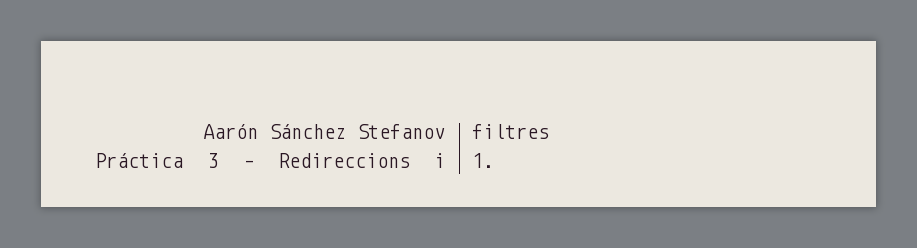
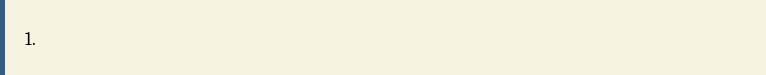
- Aarón Sánchez Stefanov
- Práctica 3 – Redireccions i filtres

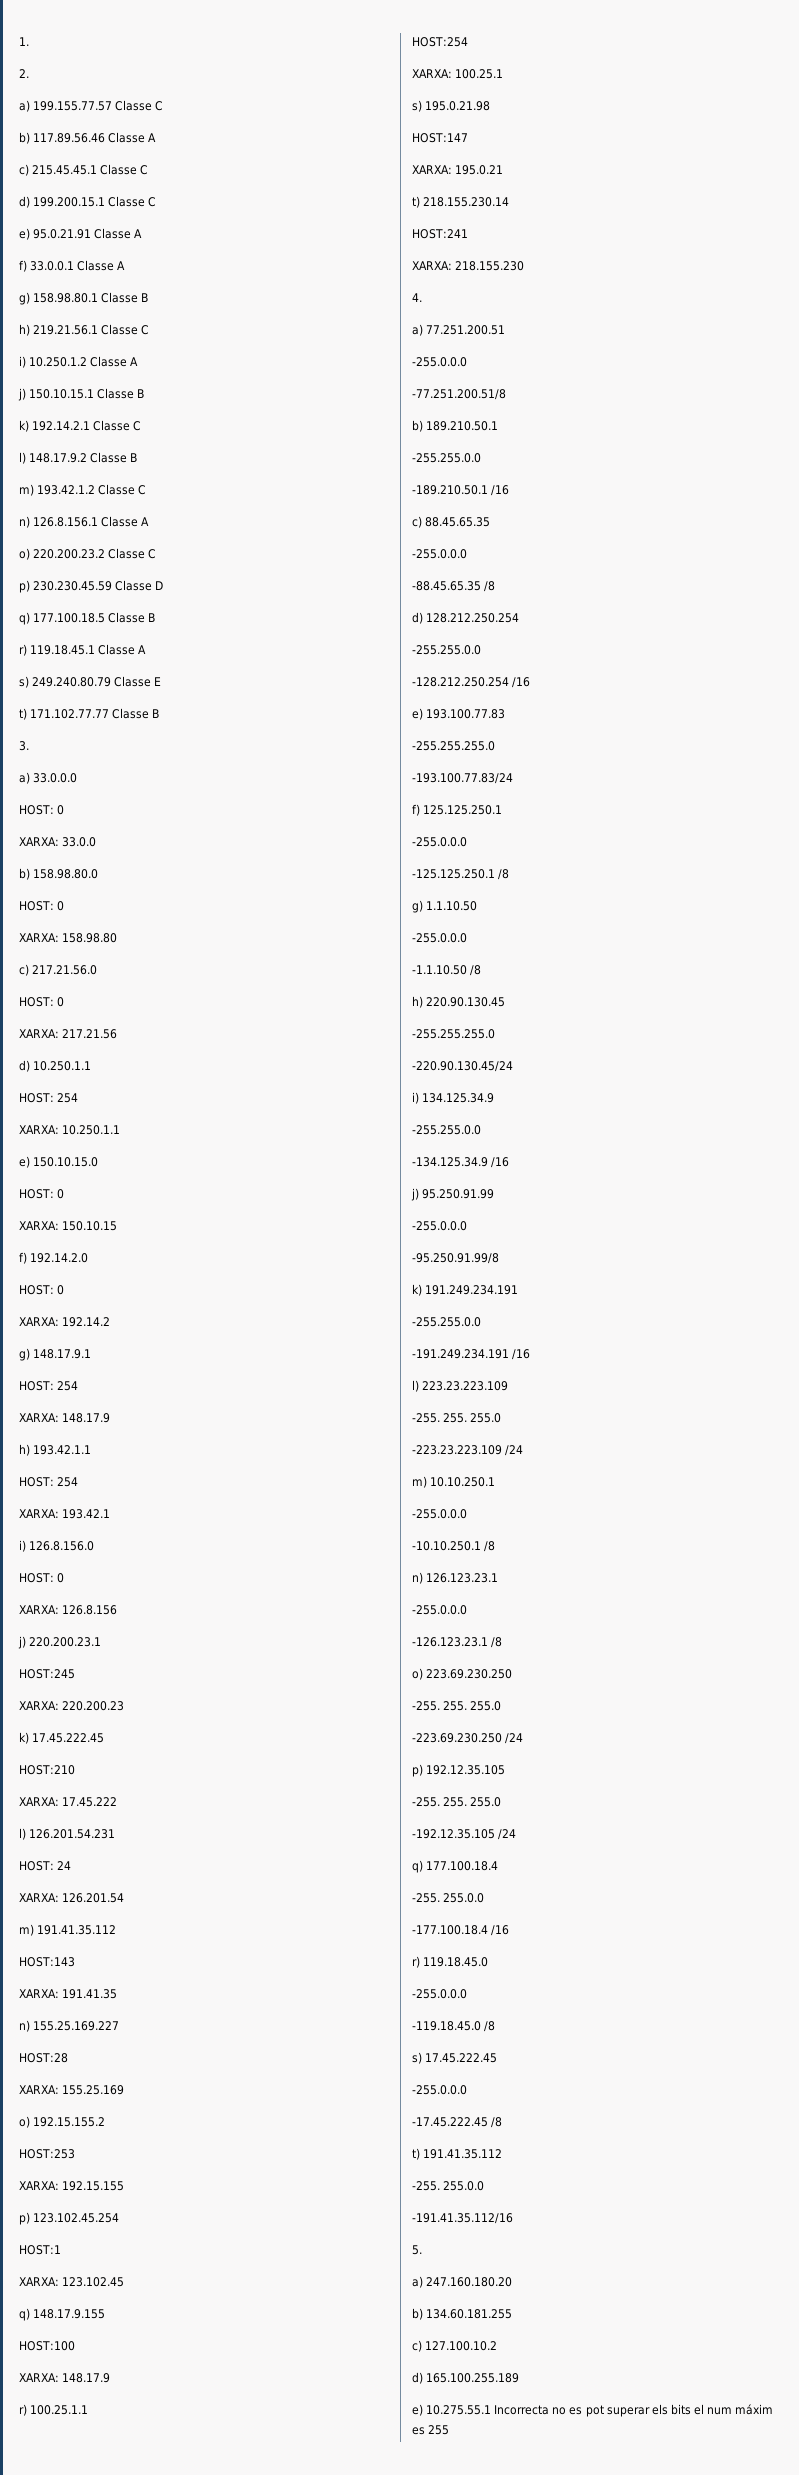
+ 2.
+ a) 199.155.77.57 Classe C
+ b) 117.89.56.46 Classe A
+ c) 215.45.45.1 Classe C
+ d) 199.200.15.1 Classe C
+ e) 95.0.21.91 Classe A
+ f) 33.0.0.1 Classe A
+ g) 158.98.80.1 Classe B
+ h) 219.21.56.1 Classe C
+ i) 10.250.1.2 Classe A
+ j) 150.10.15.1 Classe B
+ k) 192.14.2.1 Classe C
+ l) 148.17.9.2 Classe B
+ m) 193.42.1.2 Classe C
+ n) 126.8.156.1 Classe A
+ o) 220.200.23.2 Classe C
+ p) 230.230.45.59 Classe D
+ q) 177.100.18.5 Classe B
+ r) 119.18.45.1 Classe A
+ s) 249.240.80.79 Classe E
+ t) 171.102.77.77 Classe B
+ 3.
+ a) 33.0.0.0
+ HOST: 0
+ XARXA: 33.0.0
+ b) 158.98.80.0
+ HOST: 0
+ XARXA: 158.98.80
+ c) 217.21.56.0
+ HOST: 0
+ XARXA: 217.21.56
+ d) 10.250.1.1
+ HOST: 254
+ XARXA: 10.250.1.1
+ e) 150.10.15.0
+ HOST: 0
+ XARXA: 150.10.15
+ f) 192.14.2.0
+ HOST: 0
+ XARXA: 192.14.2
+ g) 148.17.9.1
+ HOST: 254
+ XARXA: 148.17.9
+ h) 193.42.1.1
+ HOST: 254
+ XARXA: 193.42.1
+ i) 126.8.156.0
+ HOST: 0
+ XARXA: 126.8.156
+ j) 220.200.23.1
+ HOST:245
+ XARXA: 220.200.23
+ k) 17.45.222.45
+ HOST:210
+ XARXA: 17.45.222
+ l) 126.201.54.231
+ HOST: 24
+ XARXA: 126.201.54
+ m) 191.41.35.112
+ HOST:143
+ XARXA: 191.41.35
+ n) 155.25.169.227
+ HOST:28
+ XARXA: 155.25.169
+ o) 192.15.155.2
+ HOST:253
+ XARXA: 192.15.155
+ p) 123.102.45.254
+ HOST:1
+ XARXA: 123.102.45
+ q) 148.17.9.155
+ HOST:100
+ XARXA: 148.17.9
+ r) 100.25.1.1
+ HOST:254
+ XARXA: 100.25.1
+ s) 195.0.21.98
+ HOST:147
+ XARXA: 195.0.21
+ t) 218.155.230.14
+ HOST:241
+ XARXA: 218.155.230
+ 4.
+ a) 77.251.200.51
+ -255.0.0.0
+ -77.251.200.51/8
+ b) 189.210.50.1
+ -255.255.0.0
+ -189.210.50.1 /16
+ c) 88.45.65.35
+ -255.0.0.0
+ -88.45.65.35 /8
+ d) 128.212.250.254
+ -255.255.0.0
+ -128.212.250.254 /16
+ e) 193.100.77.83
+ -255.255.255.0
+ -193.100.77.83/24
+ f) 125.125.250.1
+ -255.0.0.0
+ -125.125.250.1 /8
+ g) 1.1.10.50
+ -255.0.0.0
+ -1.1.10.50 /8
+ h) 220.90.130.45
+ -255.255.255.0
+ -220.90.130.45/24
+ i) 134.125.34.9
+ -255.255.0.0
+ -134.125.34.9 /16
+ j) 95.250.91.99
+ -255.0.0.0
+ -95.250.91.99/8
+ k) 191.249.234.191
+ -255.255.0.0
+ -191.249.234.191 /16
+ l) 223.23.223.109
+ -255. 255. 255.0
+ -223.23.223.109 /24
+ m) 10.10.250.1
+ -255.0.0.0
+ -10.10.250.1 /8
+ n) 126.123.23.1
+ -255.0.0.0
+ -126.123.23.1 /8
+ o) 223.69.230.250
+ -255. 255. 255.0
+ -223.69.230.250 /24
+ p) 192.12.35.105
+ -255. 255. 255.0
+ -192.12.35.105 /24
+ q) 177.100.18.4
+ -255. 255.0.0
+ -177.100.18.4 /16
+ r) 119.18.45.0
+ -255.0.0.0
+ -119.18.45.0 /8
+ s) 17.45.222.45
+ -255.0.0.0
+ -17.45.222.45 /8
+ t) 191.41.35.112
+ -255. 255.0.0
+ -191.41.35.112/16
+ 5.
+ a) 247.160.180.20
+ b) 134.60.181.255
+ c) 127.100.10.2
+ d) 165.100.255.189
+ e) 10.275.55.1 Incorrecta no es pot superar els bits el num máxim es 255

